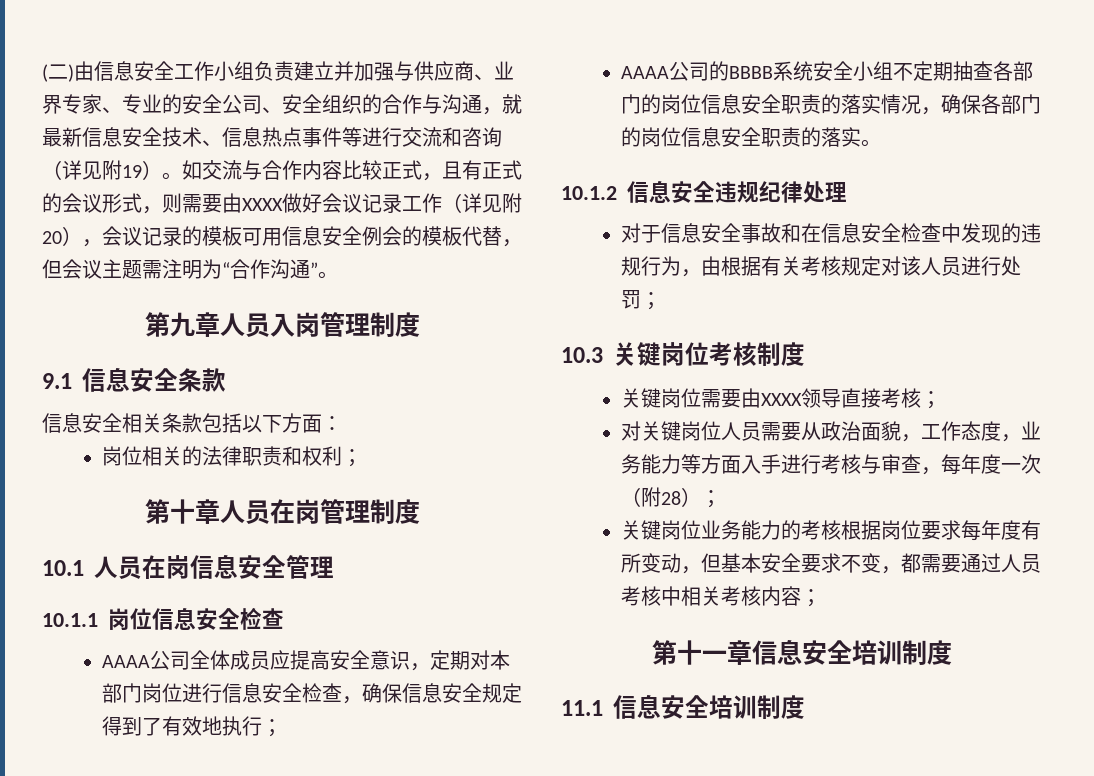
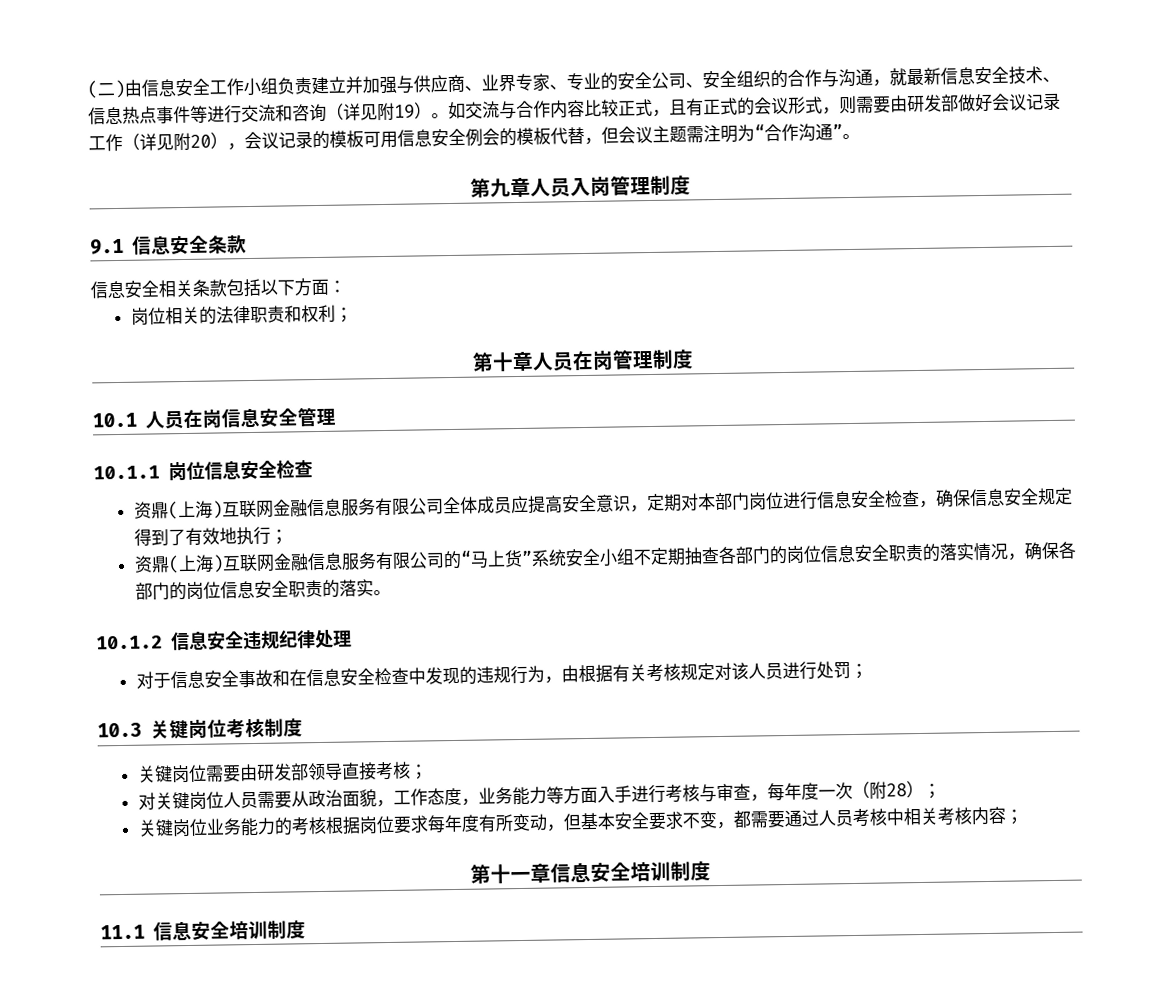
- 如交流与合作内容比较正式，且有正式的会议形式，则需要由XXXX做好会议记录工作（详见附20），会议记录的模板可用信息安全例会的模板代替，但会议主题需注明为“合作沟通”。
+ 如交流与合作内容比较正式，且有正式的会议形式，则需要由研发部做好会议记录工作（详见附20），会议记录的模板可用信息安全例会的模板代替，但会议主题需注明为“合作沟通”。
- AAAA公司全体成员应提高安全意识，定期对本部门岗位进行信息安全检查，确保信息安全规定得到了有效地执行；
+ 资鼎(上海)互联网金融信息服务有限公司全体成员应提高安全意识，定期对本部门岗位进行信息安全检查，确保信息安全规定得到了有效地执行；
- AAAA公司的BBBB系统安全小组不定期抽查各部门的岗位信息安全职责的落实情况，确保各部门的岗位信息安全职责的落实。
+ 资鼎(上海)互联网金融信息服务有限公司的“马上货”系统安全小组不定期抽查各部门的岗位信息安全职责的落实情况，确保各部门的岗位信息安全职责的落实。
- 关键岗位需要由XXXX领导直接考核；
+ 关键岗位需要由研发部领导直接考核；

